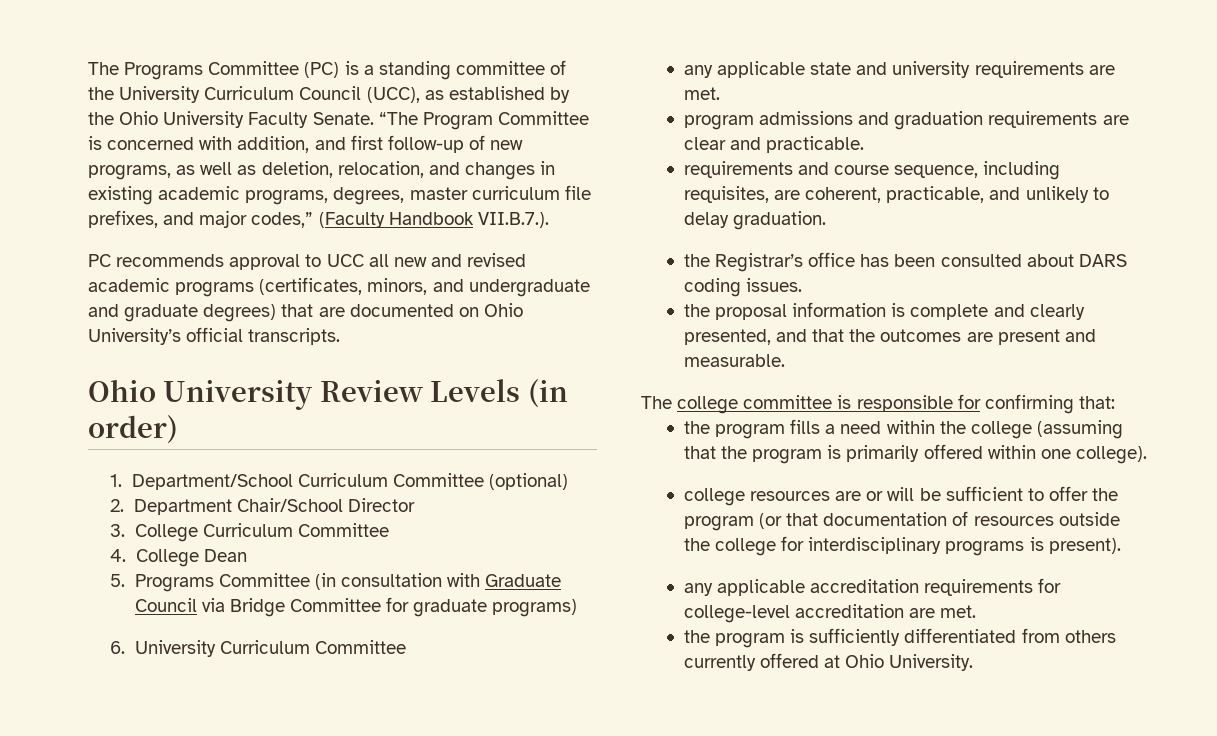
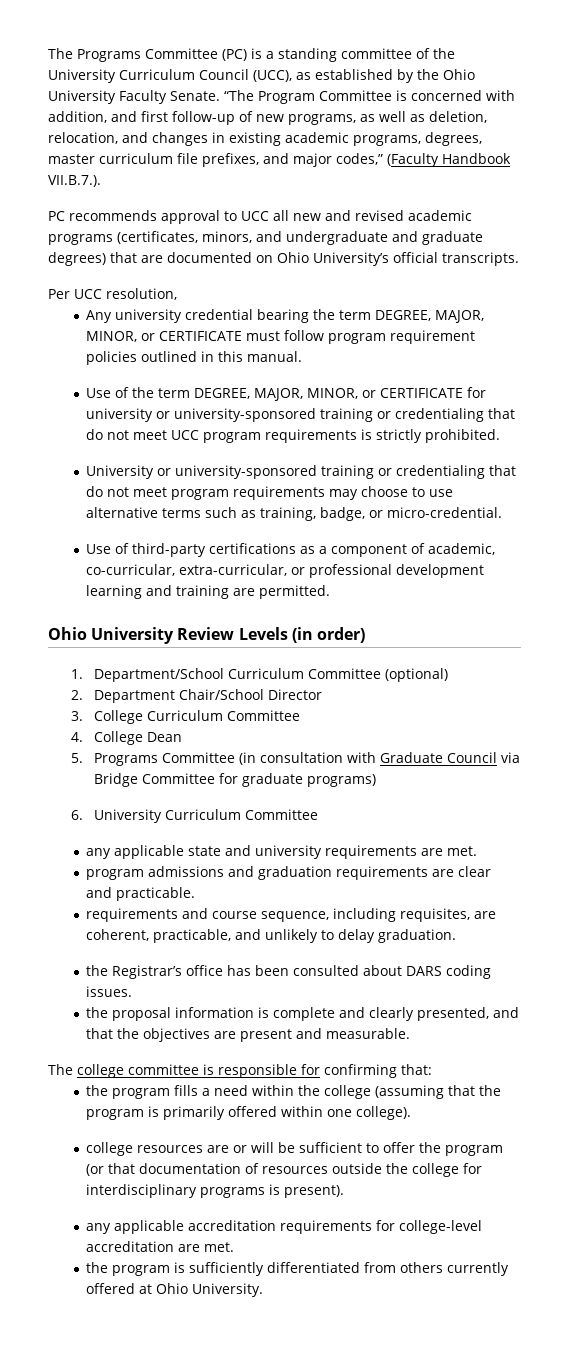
+ Per UCC resolution,
+ Any university credential bearing the term DEGREE, MAJOR, MINOR, or CERTIFICATE must follow program requirement policies outlined in this manual.
+ Use of the term DEGREE, MAJOR, MINOR, or CERTIFICATE for university or university-sponsored training or credentialing that do not meet UCC program requirements is strictly prohibited.
+ University or university-sponsored training or credentialing that do not meet program requirements may choose to use alternative terms such as training, badge, or micro-credential.
+ Use of third-party certifications as a component of academic, co-curricular, extra-curricular, or professional development learning and training are permitted.
- the proposal information is complete and clearly presented, and that the outcomes are present and measurable.
+ the proposal information is complete and clearly presented, and that the objectives are present and measurable.

